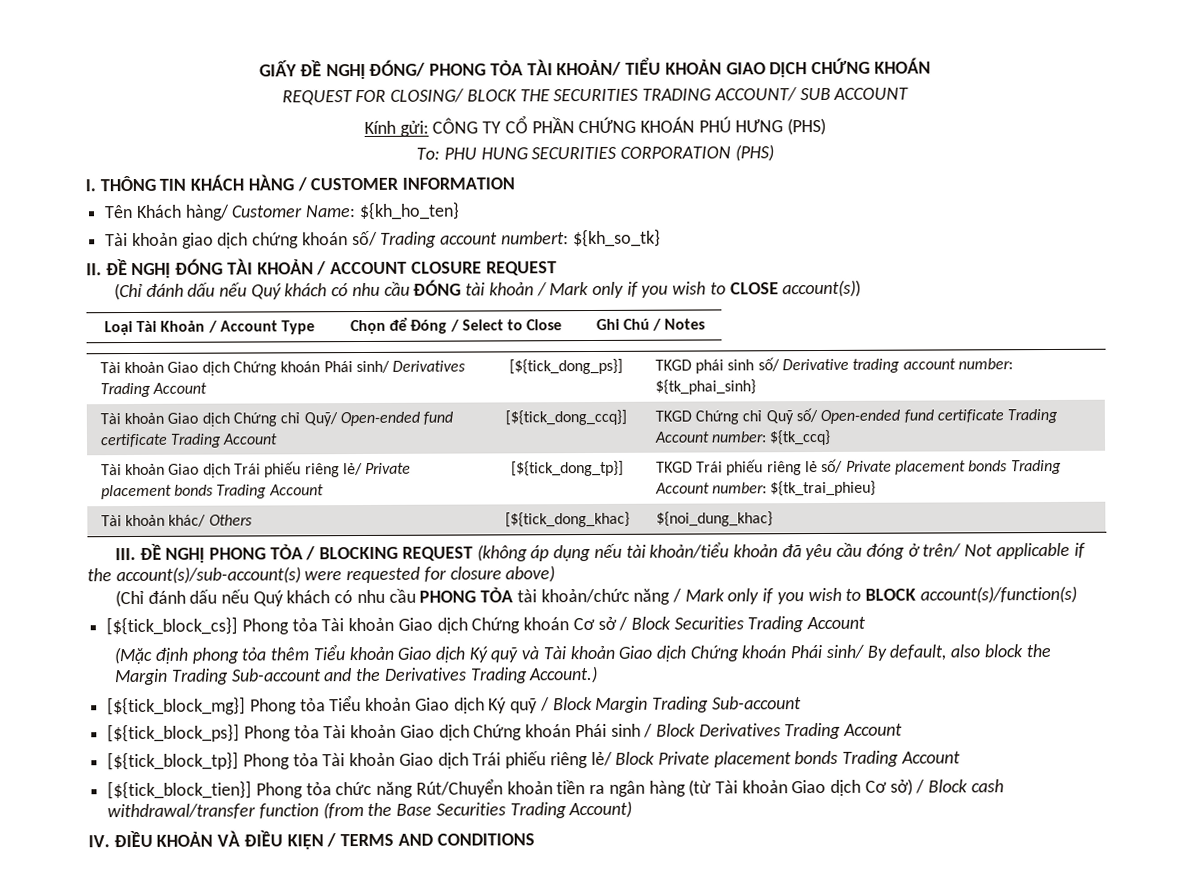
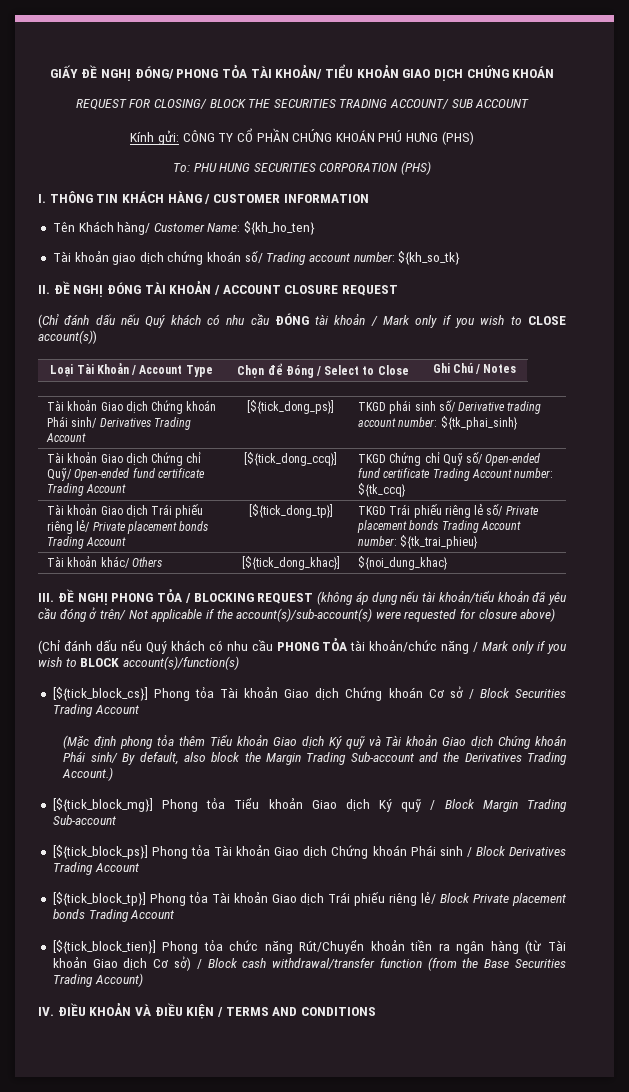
- Tài khoản giao dịch chứng khoán số/ Trading account numbert: ${kh_so_tk}
+ Tài khoản giao dịch chứng khoán số/ Trading account number: ${kh_so_tk}
- Tài khoản khác/ Others | [${tick_dong_khac} | ${noi_dung_khac}
+ Tài khoản khác/ Others | [${tick_dong_khac}] | ${noi_dung_khac}

